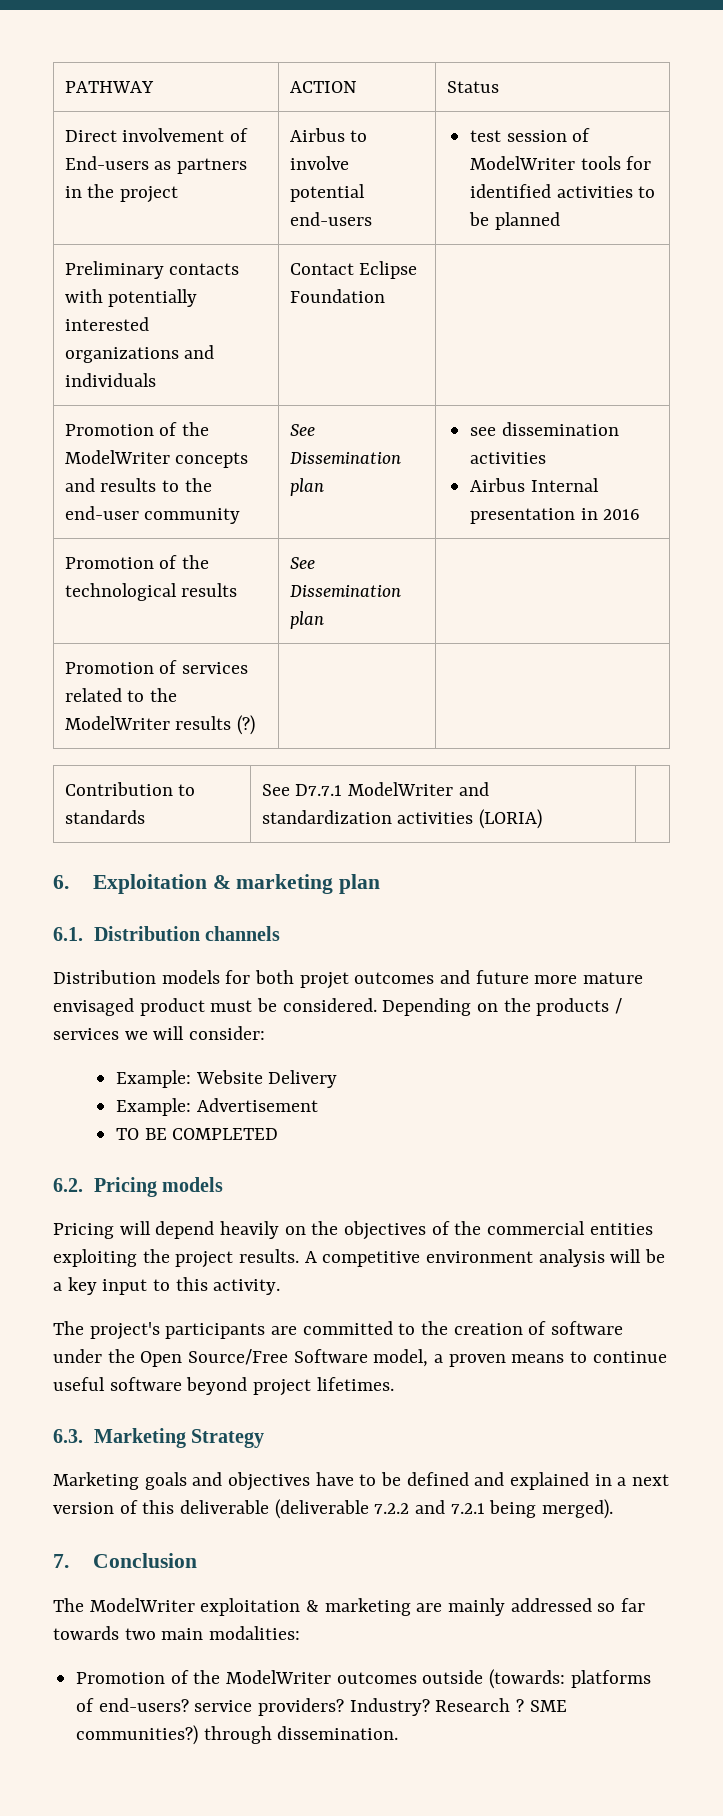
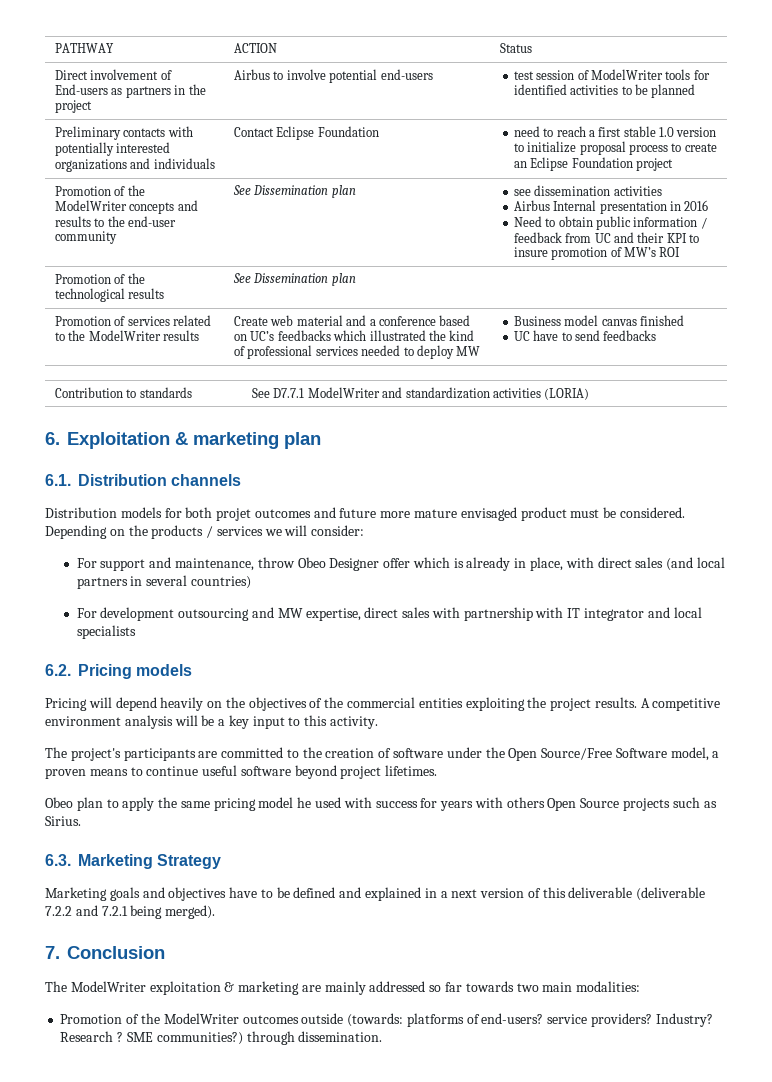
- Preliminary contacts with potentially interested organizations and individuals | Contact Eclipse Foundation |
+ Preliminary contacts with potentially interested organizations and individuals | Contact Eclipse Foundation | need to reach a first stable 1.0 version to initialize proposal process to create an Eclipse Foundation project
  Promotion of the ModelWriter concepts and results to the end-user community | See Dissemination plan | see dissemination activities
  Airbus Internal presentation in 2016
+ Need to obtain public information / feedback from UC and their KPI to insure promotion of MW’s ROI
- Promotion of services related to the ModelWriter results (?) | |
+ Promotion of services related to the ModelWriter results | Create web material and a conference based on UC’s feedbacks which illustrated the kind of professional services needed to deploy MW | Business model canvas finished
+ UC have to send feedbacks
- Example: Website Delivery
- Example: Advertisement
- TO BE COMPLETED
+ For support and maintenance, throw Obeo Designer offer which is already in place, with direct sales (and local partners in several countries)
+ For development outsourcing and MW expertise, direct sales with partnership with IT integrator and local specialists
+ Obeo plan to apply the same pricing model he used with success for years with others Open Source projects such as Sirius.

